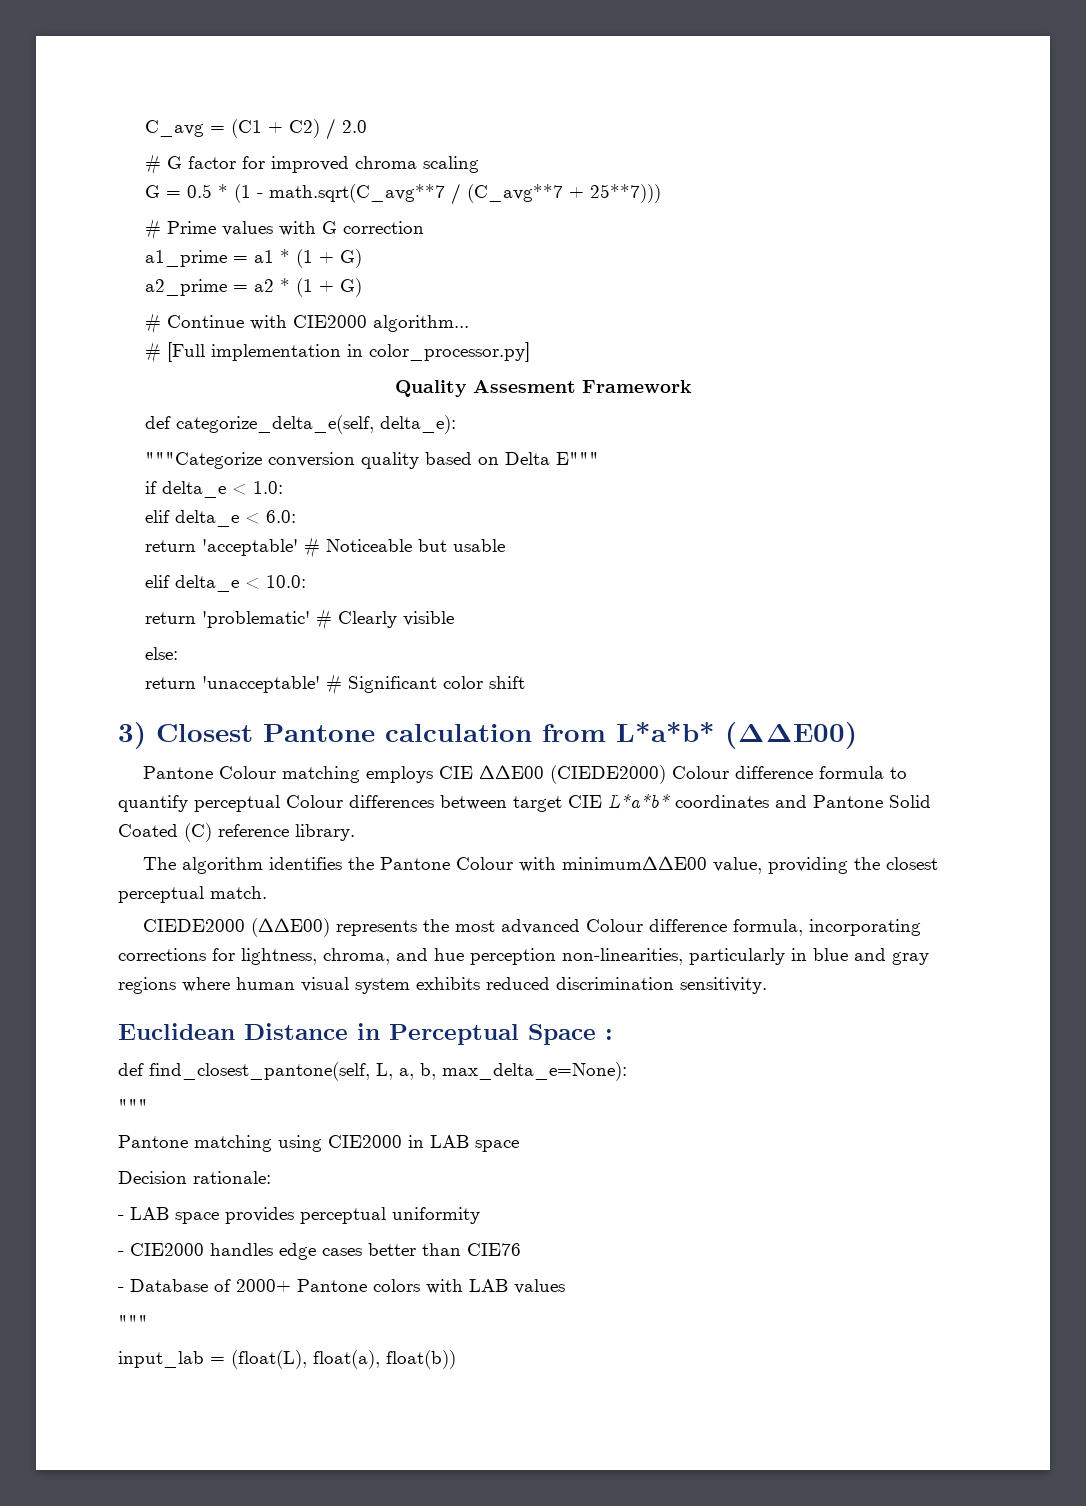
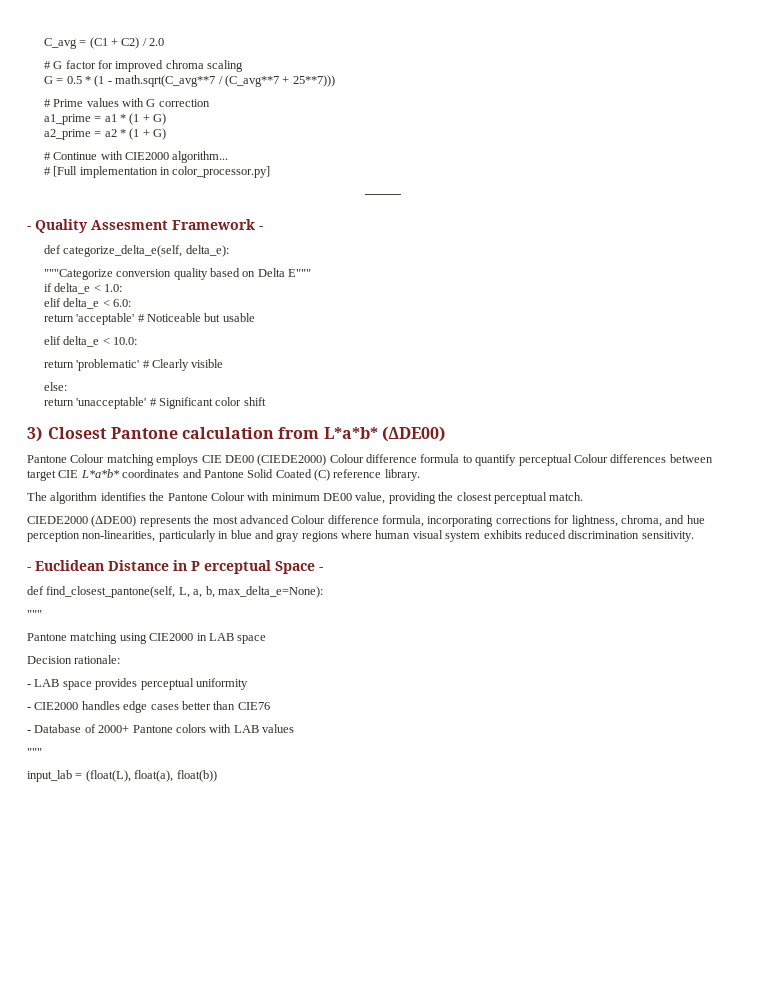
- Quality Assesment Framework
+ ────
+ - Quality Assesment Framework -
- 3) Closest Pantone calculation from L*a*b* (ΔΔE00)
+ 3) Closest Pantone calculation from L*a*b* (ΔDE00)
- Pantone Colour matching employs CIE ΔΔE00 (CIEDE2000) Colour difference formula to quantify perceptual Colour differences between target CIE L*a*b* coordinates and Pantone Solid Coated (C) reference library.
+ Pantone Colour matching employs CIE DE00 (CIEDE2000) Colour difference formula to quantify perceptual Colour differences between target CIE L*a*b* coordinates and Pantone Solid Coated (C) reference library.
- The algorithm identifies the Pantone Colour with minimumΔΔE00 value, providing the closest perceptual match.
+ The algorithm identifies the Pantone Colour with minimum DE00 value, providing the closest perceptual match.
- CIEDE2000 (ΔΔE00) represents the most advanced Colour difference formula, incorporating corrections for lightness, chroma, and hue perception non-linearities, particularly in blue and gray regions where human visual system exhibits reduced discrimination sensitivity.
+ CIEDE2000 (ΔDE00) represents the most advanced Colour difference formula, incorporating corrections for lightness, chroma, and hue perception non-linearities, particularly in blue and gray regions where human visual system exhibits reduced discrimination sensitivity.
- Euclidean Distance in Perceptual Space :
+ - Euclidean Distance in P erceptual Space -

